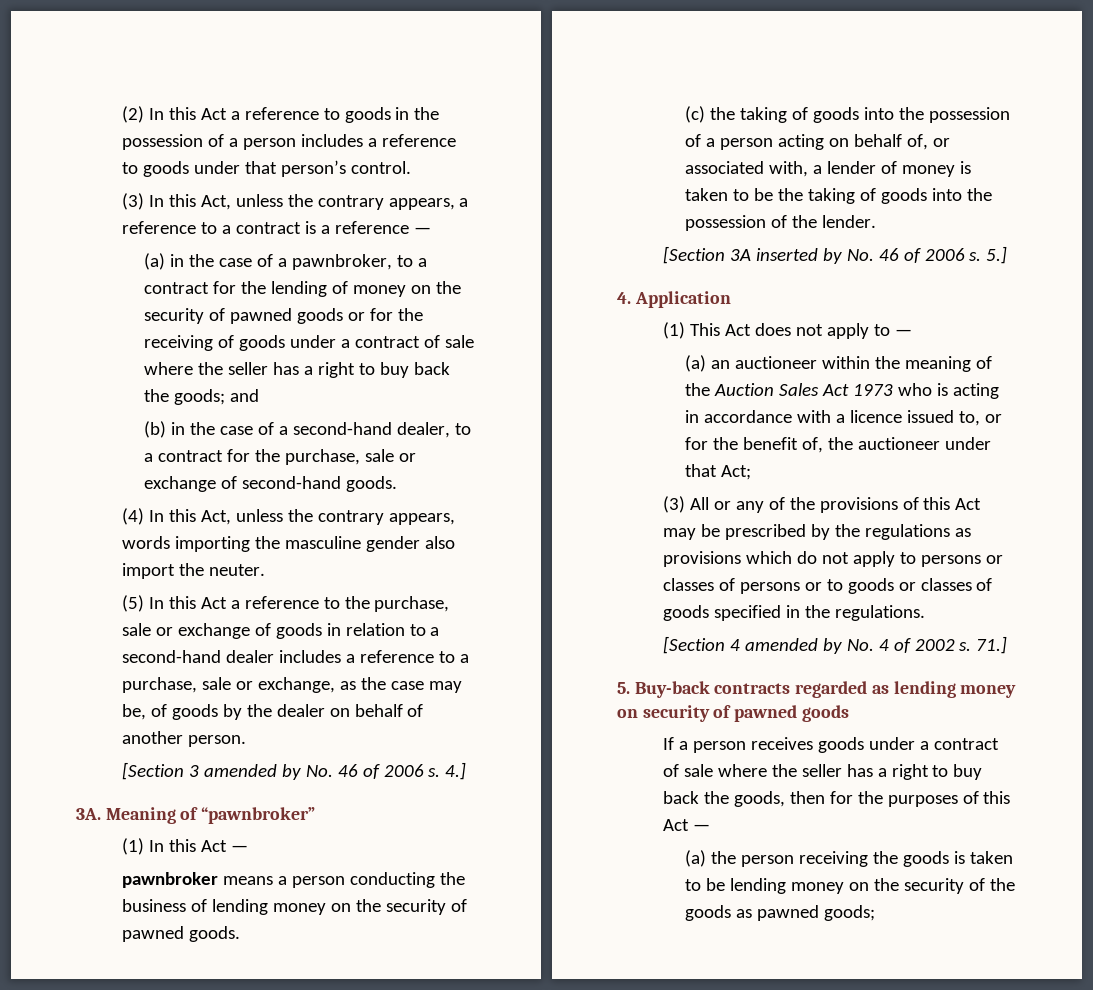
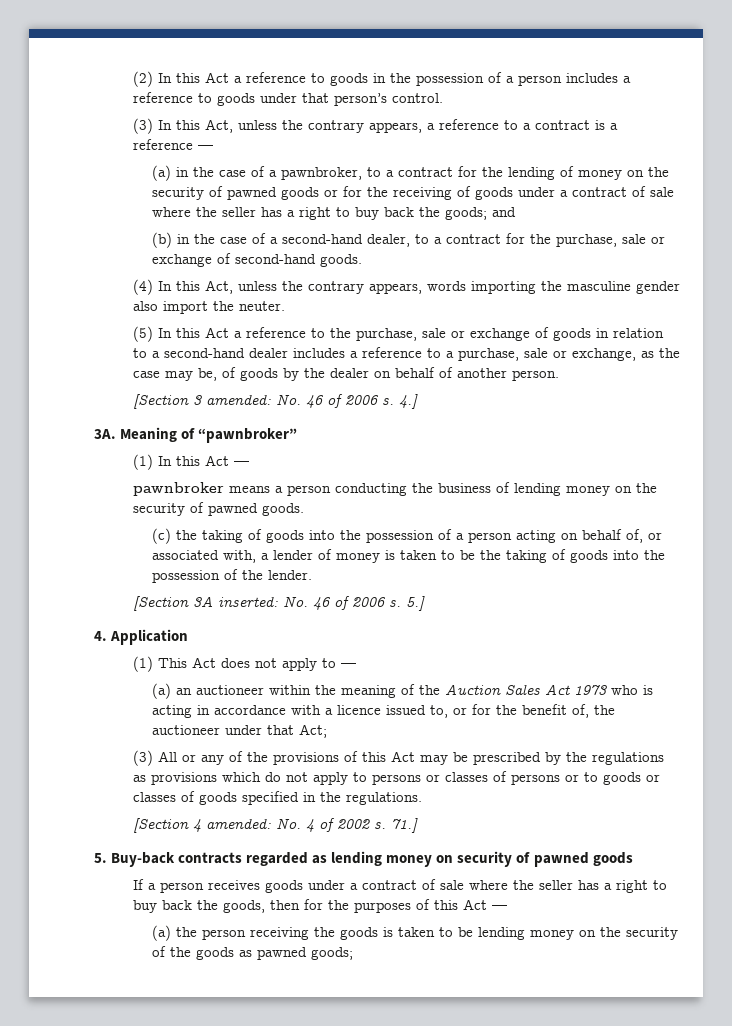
- [Section 3 amended by No. 46 of 2006 s.
+ [Section 3 amended: No. 46 of 2006 s.
- [Section 3A inserted by No. 46 of 2006 s.
+ [Section 3A inserted: No. 46 of 2006 s.
- [Section 4 amended by No. 4 of 2002 s.
+ [Section 4 amended: No. 4 of 2002 s.

